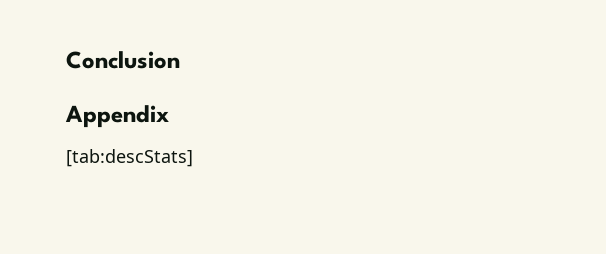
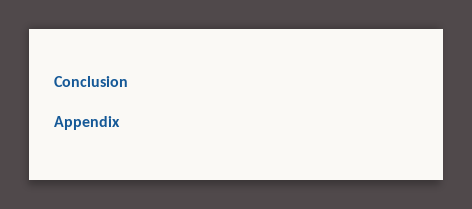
- [tab:descStats]

